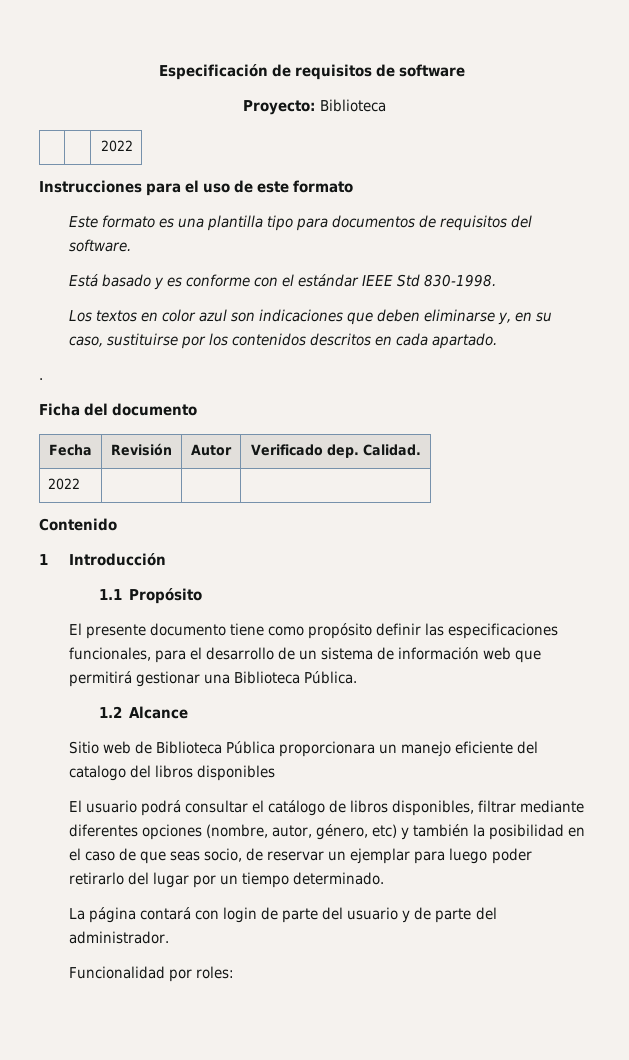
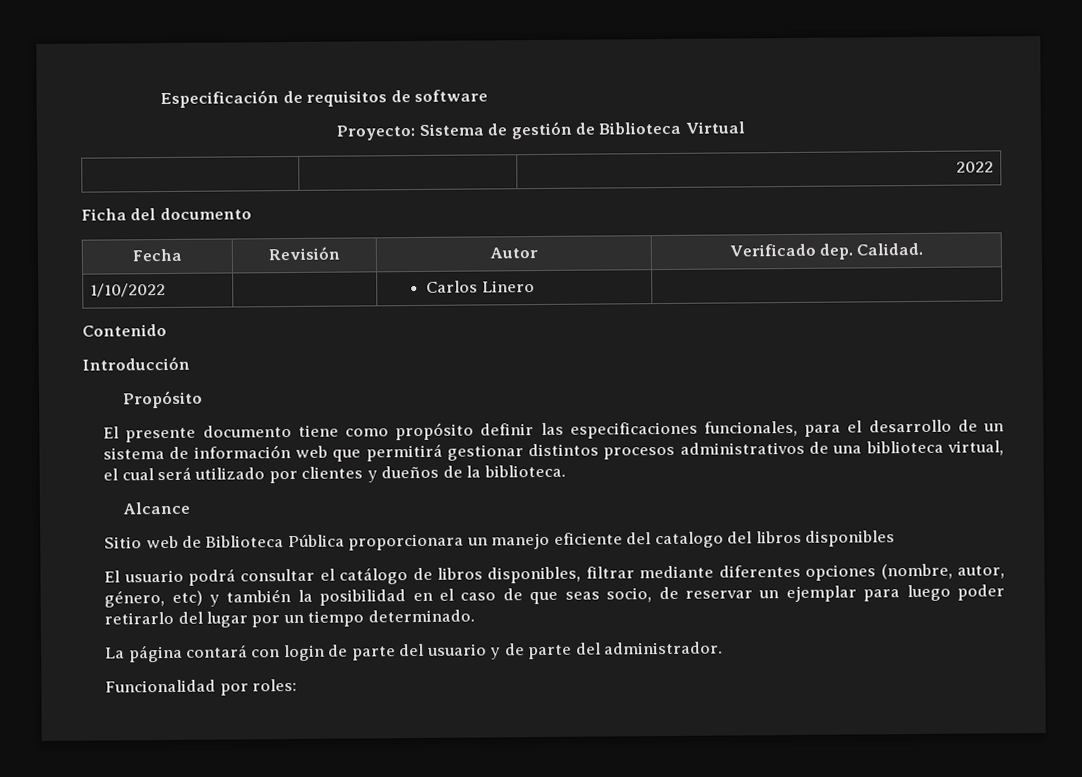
- Proyecto: Biblioteca
+ Proyecto: Sistema de gestión de Biblioteca Virtual
  | | 2022
- Instrucciones para el uso de este formato
- Este formato es una plantilla tipo para documentos de requisitos del software.
- Está basado y es conforme con el estándar IEEE Std 830-1998.
- Los textos en color azul son indicaciones que deben eliminarse y, en su caso, sustituirse por los contenidos descritos en cada apartado.
- .
- 2022 | | |
+ 1/10/2022 | | Carlos Linero |
- 1 Introducción
+ Introducción
- 1.1 Propósito
+ Propósito
- El presente documento tiene como propósito definir las especificaciones funcionales, para el desarrollo de un sistema de información web que permitirá gestionar una Biblioteca Pública.
- 1.2 Alcance
+ El presente documento tiene como propósito definir las especificaciones funcionales, para el desarrollo de un sistema de información web que permitirá gestionar distintos procesos administrativos de una biblioteca virtual, el cual será utilizado por clientes y dueños de la biblioteca.
+ Alcance

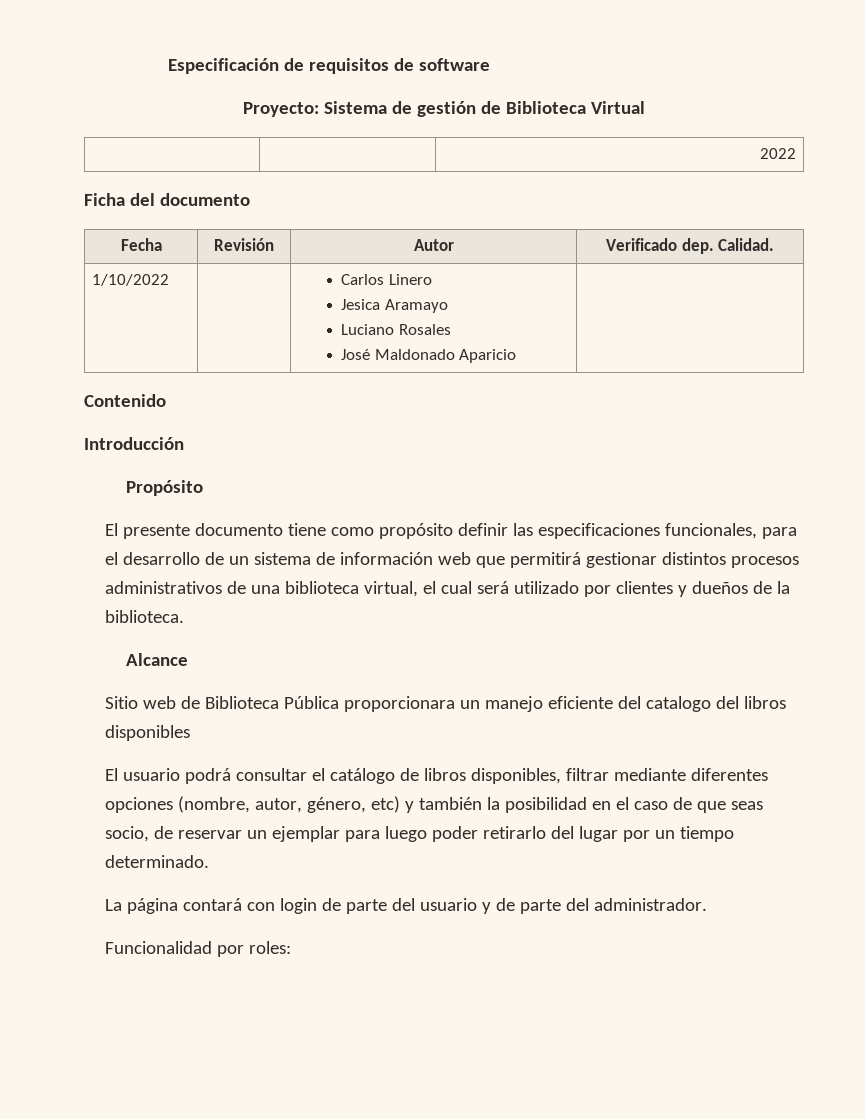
- 1/10/2022 | | Carlos Linero |
+ 1/10/2022 | | Carlos Linero
+ Jesica Aramayo
+ Luciano Rosales
+ José Maldonado Aparicio |

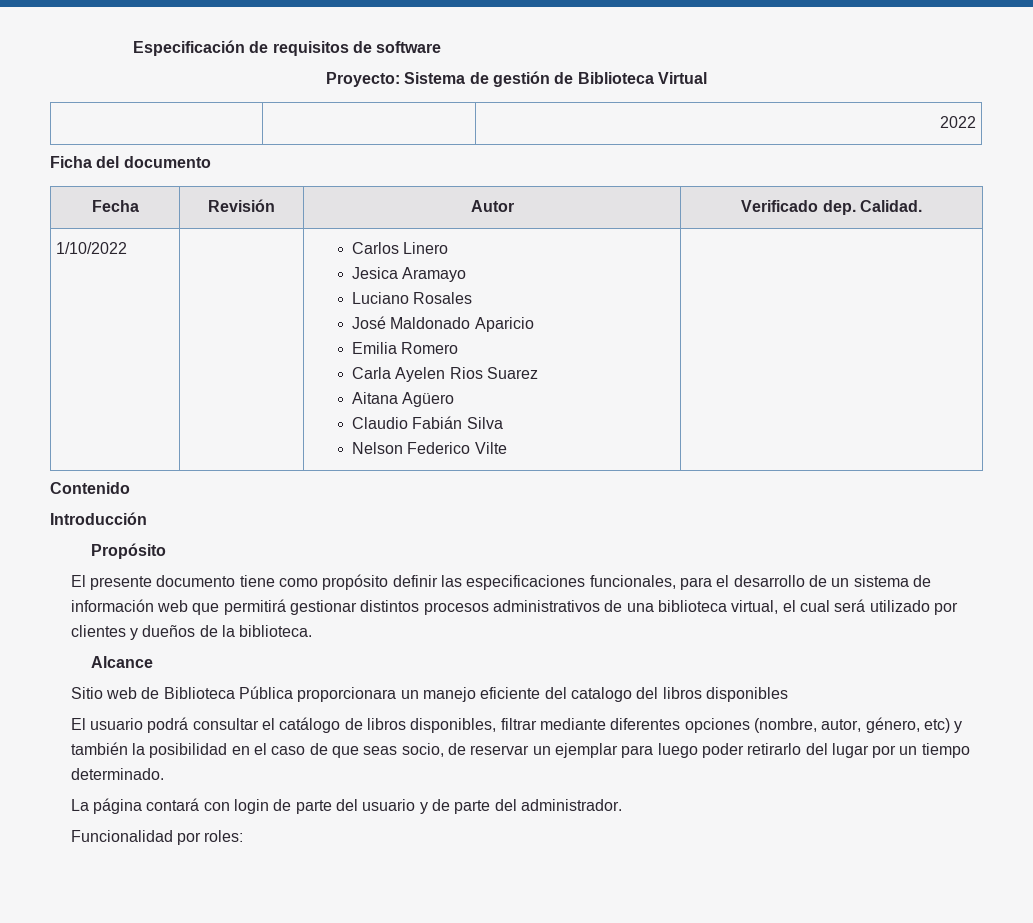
  1/10/2022 | | Carlos Linero
  Jesica Aramayo
  Luciano Rosales
- José Maldonado Aparicio |
+ José Maldonado Aparicio
+ Emilia Romero
+ Carla Ayelen Rios Suarez
+ Aitana Agüero
+ Claudio Fabián Silva
+ Nelson Federico Vilte |

